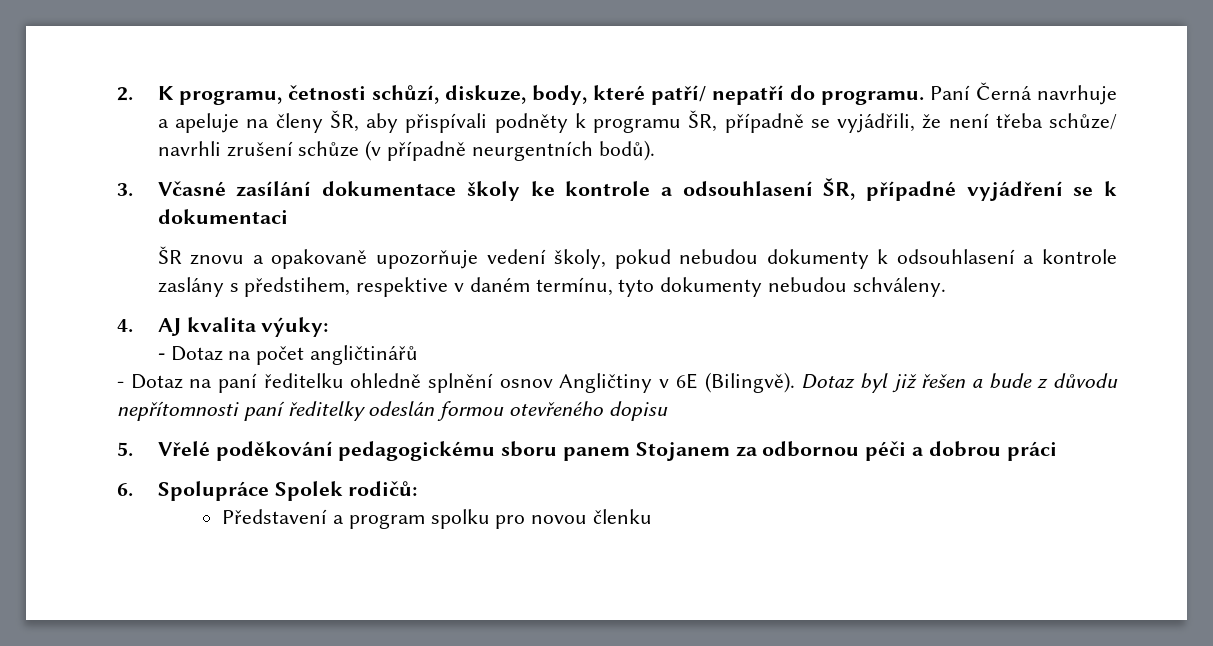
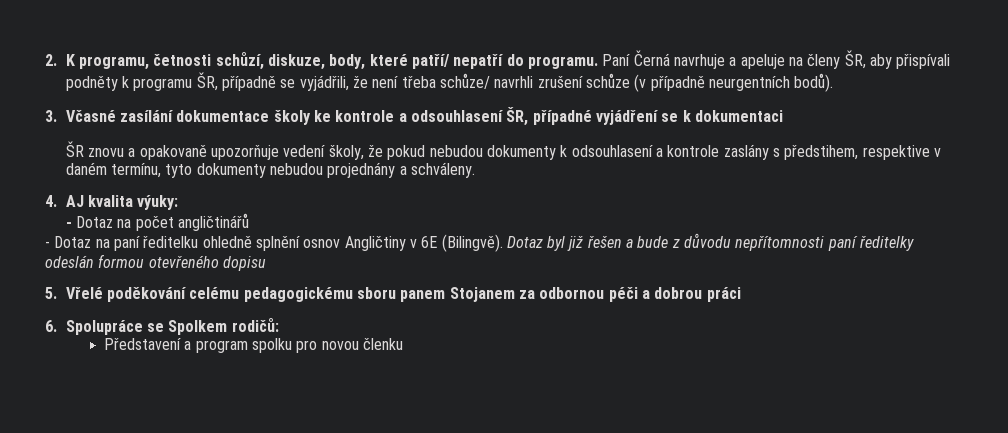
- ŠR znovu a opakovaně upozorňuje vedení školy, pokud nebudou dokumenty k odsouhlasení a kontrole zaslány s předstihem, respektive v daném termínu, tyto dokumenty nebudou schváleny.
+ ŠR znovu a opakovaně upozorňuje vedení školy, že pokud nebudou dokumenty k odsouhlasení a kontrole zaslány s předstihem, respektive v daném termínu, tyto dokumenty nebudou projednány a schváleny.
- 5. Vřelé poděkování pedagogickému sboru panem Stojanem za odbornou péči a dobrou práci
+ 5. Vřelé poděkování celému pedagogickému sboru panem Stojanem za odbornou péči a dobrou práci
- 6. Spolupráce Spolek rodičů:
+ 6. Spolupráce se Spolkem rodičů:

